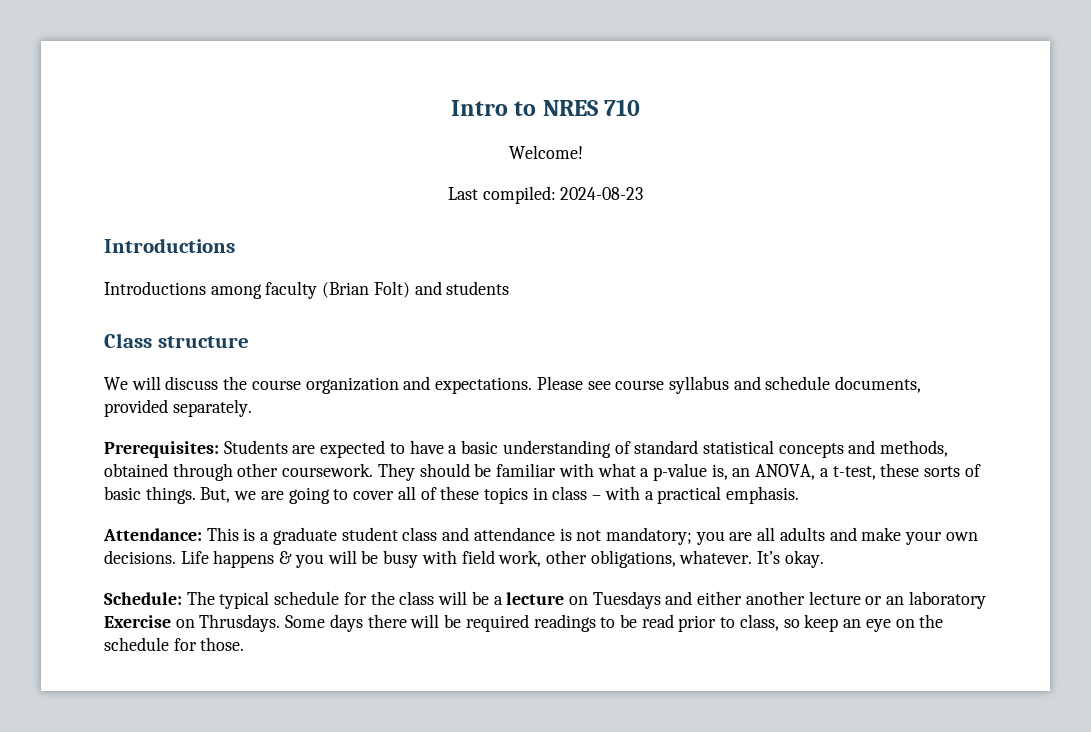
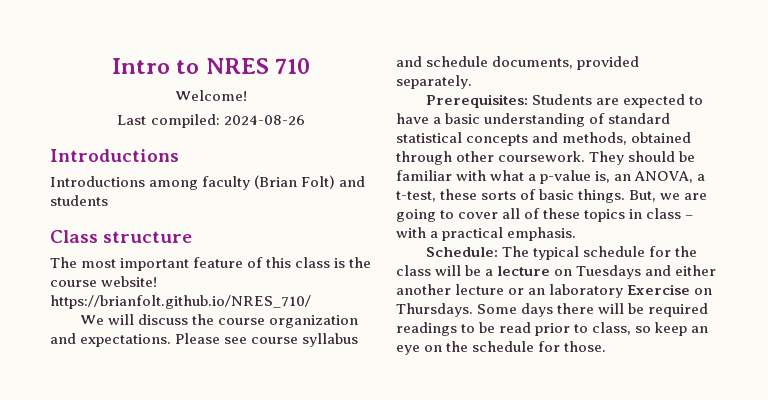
- Last compiled: 2024-08-23
+ Last compiled: 2024-08-26
+ The most important feature of this class is the course website! https://brianfolt.github.io/NRES_710/
- Attendance: This is a graduate student class and attendance is not mandatory; you are all adults and make your own decisions. Life happens & you will be busy with field work, other obligations, whatever. It’s okay.
- Schedule: The typical schedule for the class will be a lecture on Tuesdays and either another lecture or an laboratory Exercise on Thrusdays.
+ Schedule: The typical schedule for the class will be a lecture on Tuesdays and either another lecture or an laboratory Exercise on Thursdays.

